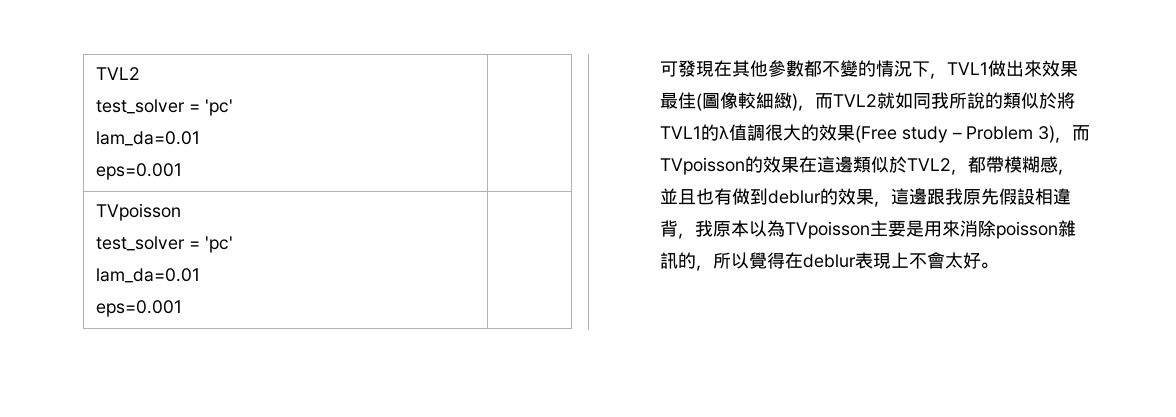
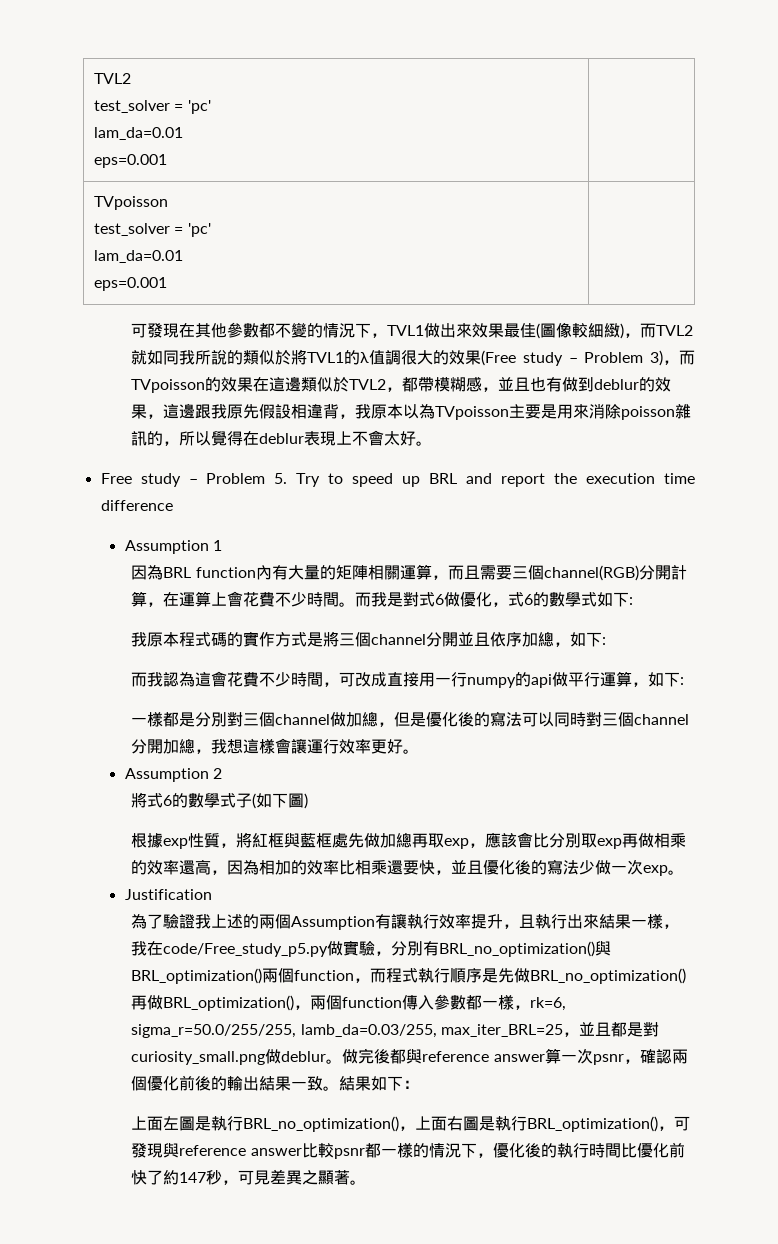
+ Free study – Problem 5. Try to speed up BRL and report the execution time difference
+ Assumption 1
+ 因為BRL function內有大量的矩陣相關運算，而且需要三個channel(RGB)分開計算，在運算上會花費不少時間。而我是對式6做優化，式6的數學式如下:
+ 我原本程式碼的實作方式是將三個channel分開並且依序加總，如下:
+ 而我認為這會花費不少時間，可改成直接用一行numpy的api做平行運算，如下:
+ 一樣都是分別對三個channel做加總，但是優化後的寫法可以同時對三個channel分開加總，我想這樣會讓運行效率更好。
+ Assumption 2
+ 將式6的數學式子(如下圖)
+ 根據exp性質，將紅框與藍框處先做加總再取exp，應該會比分別取exp再做相乘的效率還高，因為相加的效率比相乘還要快，並且優化後的寫法少做一次exp。
+ Justification
+ 為了驗證我上述的兩個Assumption有讓執行效率提升，且執行出來結果一樣，我在code/Free_study_p5.py做實驗，分別有BRL_no_optimization()與BRL_optimization()兩個function，而程式執行順序是先做BRL_no_optimization()再做BRL_optimization()，兩個function傳入參數都一樣，rk=6, sigma_r=50.0/255/255, lamb_da=0.03/255, max_iter_BRL=25，並且都是對curiosity_small.png做deblur。做完後都與reference answer算一次psnr，確認兩個優化前後的輸出結果一致。結果如下：
+ 上面左圖是執行BRL_no_optimization()，上面右圖是執行BRL_optimization()，可發現與reference answer比較psnr都一樣的情況下，優化後的執行時間比優化前快了約147秒，可見差異之顯著。

